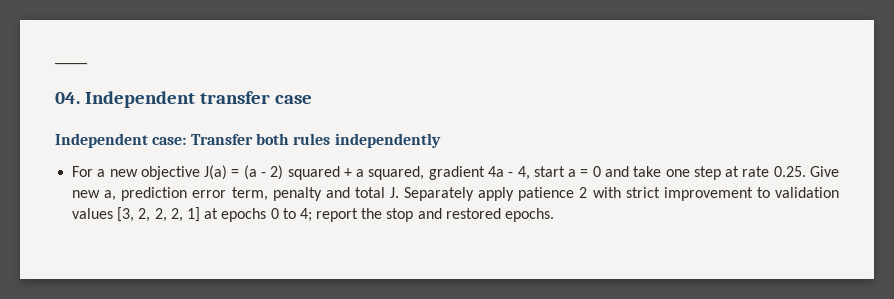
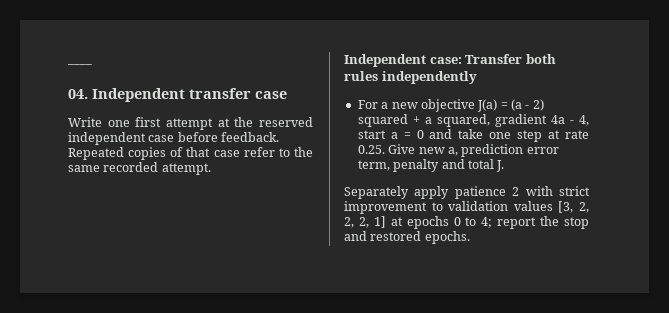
+ Write one first attempt at the reserved independent case before feedback. Repeated copies of that case refer to the same recorded attempt.
- For a new objective J(a) = (a - 2) squared + a squared, gradient 4a - 4, start a = 0 and take one step at rate 0.25. Give new a, prediction error term, penalty and total J. Separately apply patience 2 with strict improvement to validation values [3, 2, 2, 2, 1] at epochs 0 to 4;
+ For a new objective J(a) = (a - 2) squared + a squared, gradient 4a - 4, start a = 0 and take one step at rate 0.25. Give new a, prediction error term, penalty and total J.
+ Separately apply patience 2 with strict improvement to validation values [3, 2, 2, 2, 1] at epochs 0 to 4;

